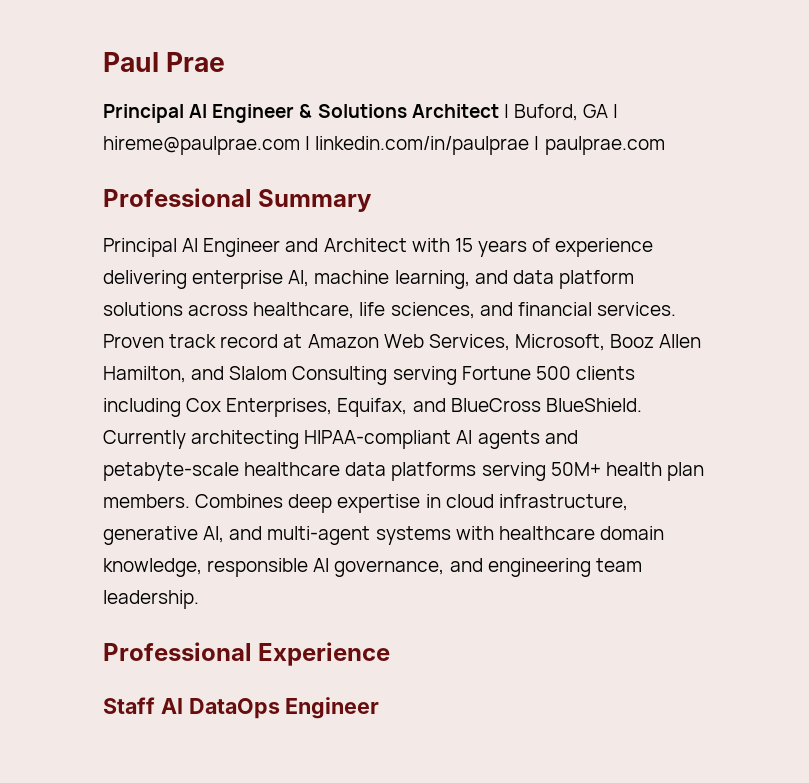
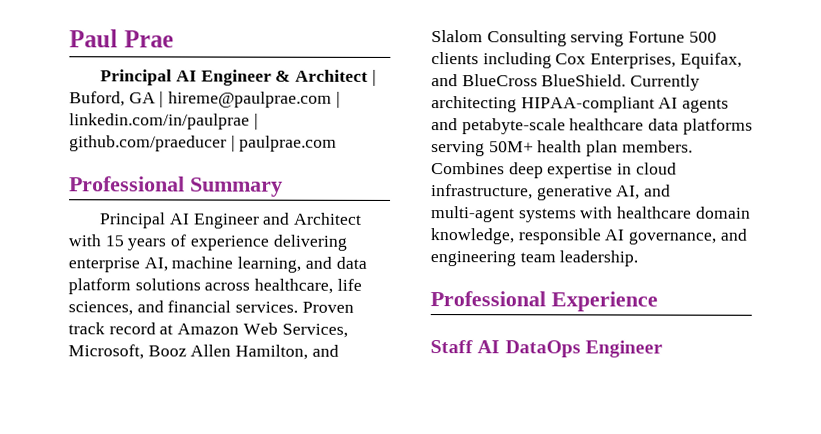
- Principal AI Engineer & Solutions Architect | Buford, GA | hireme@paulprae.com | linkedin.com/in/paulprae | paulprae.com
+ Principal AI Engineer & Architect | Buford, GA | hireme@paulprae.com | linkedin.com/in/paulprae | github.com/praeducer | paulprae.com

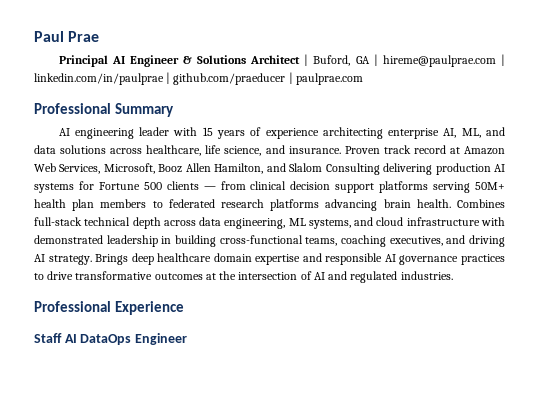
- Principal AI Engineer & Architect | Buford, GA | hireme@paulprae.com | linkedin.com/in/paulprae | github.com/praeducer | paulprae.com
+ Principal AI Engineer & Solutions Architect | Buford, GA | hireme@paulprae.com | linkedin.com/in/paulprae | github.com/praeducer | paulprae.com
- Principal AI Engineer and Architect with 15 years of experience delivering enterprise AI, machine learning, and data platform solutions across healthcare, life sciences, and financial services.
+ AI engineering leader with 15 years of experience architecting enterprise AI, ML, and data solutions across healthcare, life science, and insurance.
- Proven track record at Amazon Web Services, Microsoft, Booz Allen Hamilton, and Slalom Consulting serving Fortune 500 clients including Cox Enterprises, Equifax, and BlueCross BlueShield. Currently architecting HIPAA-compliant AI agents and petabyte-scale healthcare data platforms serving 50M+ health plan members. Combines deep expertise in cloud infrastructure, generative AI, and multi-agent systems with healthcare domain knowledge, responsible AI governance, and engineering team leadership.
+ Proven track record at Amazon Web Services, Microsoft, Booz Allen Hamilton, and Slalom Consulting delivering production AI systems for Fortune 500 clients — from clinical decision support platforms serving 50M+ health plan members to federated research platforms advancing brain health. Combines full-stack technical depth across data engineering, ML systems, and cloud infrastructure with demonstrated leadership in building cross-functional teams, coaching executives, and driving AI strategy. Brings deep healthcare domain expertise and responsible AI governance practices to drive transformative outcomes at the intersection of AI and regulated industries.

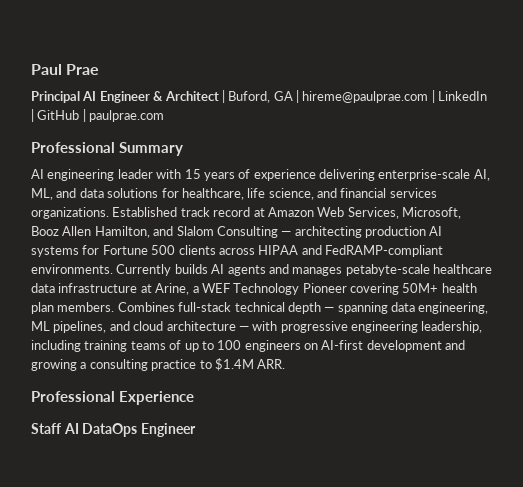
- Principal AI Engineer & Solutions Architect | Buford, GA | hireme@paulprae.com | linkedin.com/in/paulprae | github.com/praeducer | paulprae.com
+ Principal AI Engineer & Architect | Buford, GA | hireme@paulprae.com | LinkedIn | GitHub | paulprae.com
- AI engineering leader with 15 years of experience architecting enterprise AI, ML, and data solutions across healthcare, life science, and insurance. Proven track record at Amazon Web Services, Microsoft, Booz Allen Hamilton, and Slalom Consulting delivering production AI systems for Fortune 500 clients — from clinical decision support platforms serving 50M+ health plan members to federated research platforms advancing brain health.
+ AI engineering leader with 15 years of experience delivering enterprise-scale AI, ML, and data solutions for healthcare, life science, and financial services organizations. Established track record at Amazon Web Services, Microsoft, Booz Allen Hamilton, and Slalom Consulting — architecting production AI systems for Fortune 500 clients across HIPAA and FedRAMP-compliant environments. Currently builds AI agents and manages petabyte-scale healthcare data infrastructure at Arine, a WEF Technology Pioneer covering 50M+ health plan members.
- Combines full-stack technical depth across data engineering, ML systems, and cloud infrastructure with demonstrated leadership in building cross-functional teams, coaching executives, and driving AI strategy. Brings deep healthcare domain expertise and responsible AI governance practices to drive transformative outcomes at the intersection of AI and regulated industries.
+ Combines full-stack technical depth — spanning data engineering, ML pipelines, and cloud architecture — with progressive engineering leadership, including training teams of up to 100 engineers on AI-first development and growing a consulting practice to $1.4M ARR.

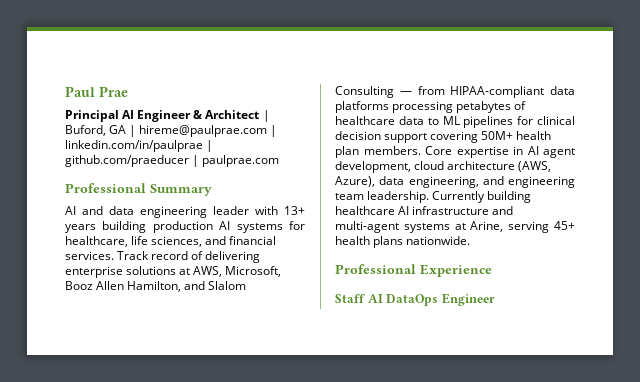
- Principal AI Engineer & Architect | Buford, GA | hireme@paulprae.com | LinkedIn | GitHub | paulprae.com
+ Principal AI Engineer & Architect | Buford, GA | hireme@paulprae.com | linkedin.com/in/paulprae | github.com/praeducer | paulprae.com
- AI engineering leader with 15 years of experience delivering enterprise-scale AI, ML, and data solutions for healthcare, life science, and financial services organizations. Established track record at Amazon Web Services, Microsoft, Booz Allen Hamilton, and Slalom Consulting — architecting production AI systems for Fortune 500 clients across HIPAA and FedRAMP-compliant environments. Currently builds AI agents and manages petabyte-scale healthcare data infrastructure at Arine, a WEF Technology Pioneer covering 50M+ health plan members.
+ AI and data engineering leader with 13+ years building production AI systems for healthcare, life sciences, and financial services. Track record of delivering enterprise solutions at AWS, Microsoft, Booz Allen Hamilton, and Slalom Consulting — from HIPAA-compliant data platforms processing petabytes of healthcare data to ML pipelines for clinical decision support covering 50M+ health plan members.
- Combines full-stack technical depth — spanning data engineering, ML pipelines, and cloud architecture — with progressive engineering leadership, including training teams of up to 100 engineers on AI-first development and growing a consulting practice to $1.4M ARR.
+ Core expertise in AI agent development, cloud architecture (AWS, Azure), data engineering, and engineering team leadership. Currently building healthcare AI infrastructure and multi-agent systems at Arine, serving 45+ health plans nationwide.

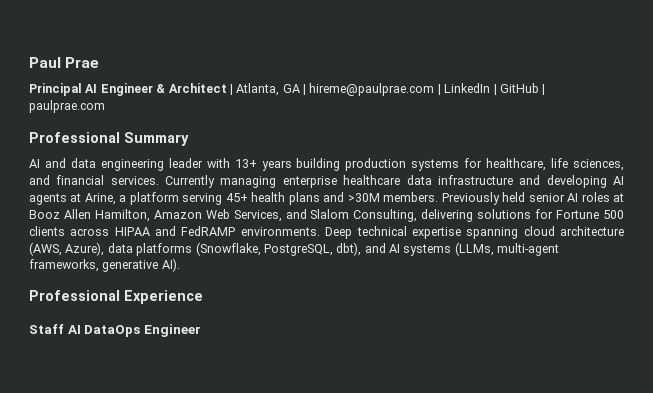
- Principal AI Engineer & Architect | Buford, GA | hireme@paulprae.com | linkedin.com/in/paulprae | github.com/praeducer | paulprae.com
+ Principal AI Engineer & Architect | Atlanta, GA | hireme@paulprae.com | LinkedIn | GitHub | paulprae.com
- AI and data engineering leader with 13+ years building production AI systems for healthcare, life sciences, and financial services.
+ AI and data engineering leader with 13+ years building production systems for healthcare, life sciences, and financial services.
- Track record of delivering enterprise solutions at AWS, Microsoft, Booz Allen Hamilton, and Slalom Consulting — from HIPAA-compliant data platforms processing petabytes of healthcare data to ML pipelines for clinical decision support covering 50M+ health plan members. Core expertise in AI agent development, cloud architecture (AWS, Azure), data engineering, and engineering team leadership. Currently building healthcare AI infrastructure and multi-agent systems at Arine, serving 45+ health plans nationwide.
+ Currently managing enterprise healthcare data infrastructure and developing AI agents at Arine, a platform serving 45+ health plans and >30M members. Previously held senior AI roles at Booz Allen Hamilton, Amazon Web Services, and Slalom Consulting, delivering solutions for Fortune 500 clients across HIPAA and FedRAMP environments. Deep technical expertise spanning cloud architecture (AWS, Azure), data platforms (Snowflake, PostgreSQL, dbt), and AI systems (LLMs, multi-agent frameworks, generative AI).

